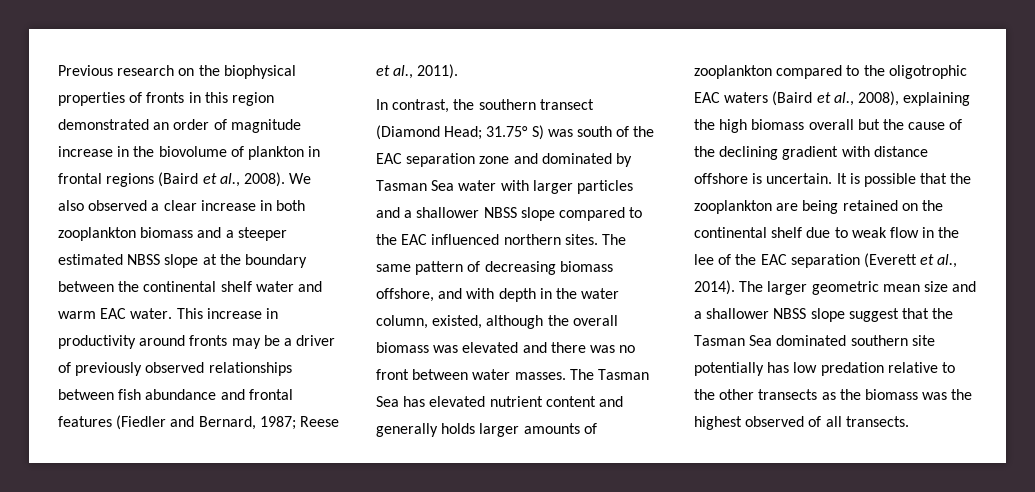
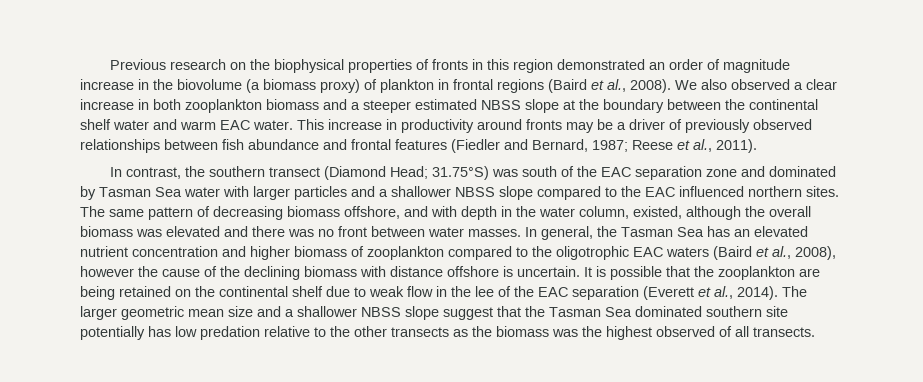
- Previous research on the biophysical properties of fronts in this region demonstrated an order of magnitude increase in the biovolume of plankton in frontal regions (Baird et al., 2008).
+ Previous research on the biophysical properties of fronts in this region demonstrated an order of magnitude increase in the biovolume (a biomass proxy) of plankton in frontal regions (Baird et al., 2008).
- In contrast, the southern transect (Diamond Head; 31.75° S) was south of the EAC separation zone and dominated by Tasman Sea water with larger particles and a shallower NBSS slope compared to the EAC influenced northern sites.
+ In contrast, the southern transect (Diamond Head; 31.75°S) was south of the EAC separation zone and dominated by Tasman Sea water with larger particles and a shallower NBSS slope compared to the EAC influenced northern sites.
- The Tasman Sea has elevated nutrient content and generally holds larger amounts of zooplankton compared to the oligotrophic EAC waters (Baird et al., 2008), explaining the high biomass overall but the cause of the declining gradient with distance offshore is uncertain.
+ In general, the Tasman Sea has an elevated nutrient concentration and higher biomass of zooplankton compared to the oligotrophic EAC waters (Baird et al., 2008), however the cause of the declining biomass with distance offshore is uncertain.

